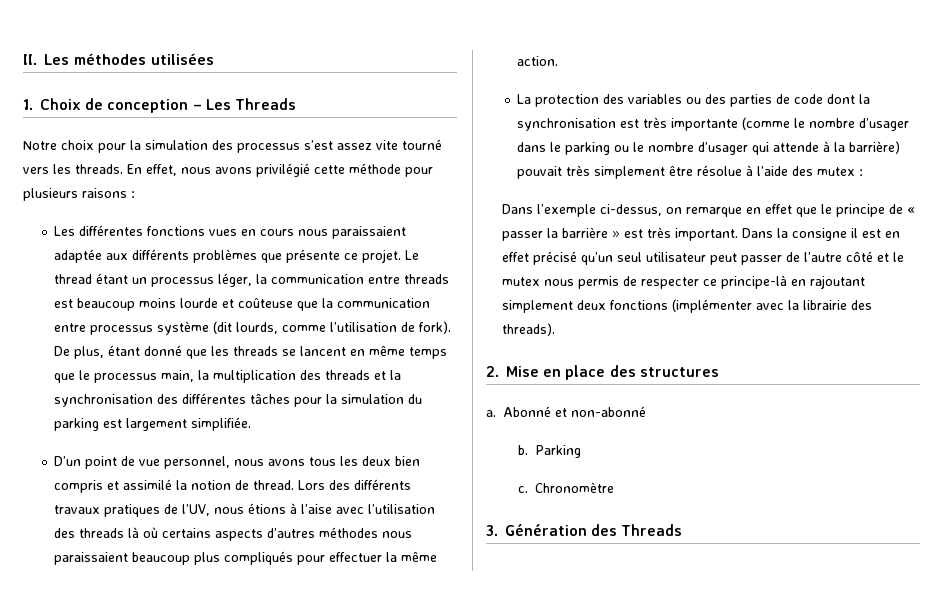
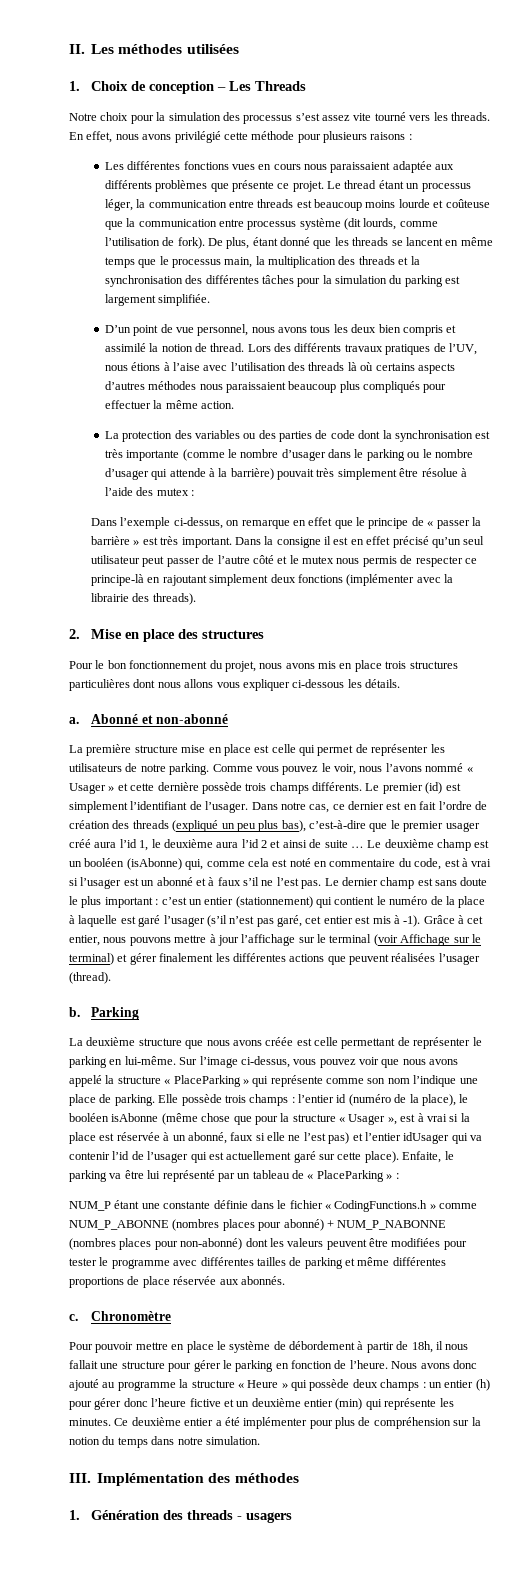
+ Pour le bon fonctionnement du projet, nous avons mis en place trois structures particulières dont nous allons vous expliquer ci-dessous les détails.
  a. Abonné et non-abonné
+ La première structure mise en place est celle qui permet de représenter les utilisateurs de notre parking. Comme vous pouvez le voir, nous l’avons nommé « Usager » et cette dernière possède trois champs différents. Le premier (id) est simplement l’identifiant de l’usager. Dans notre cas, ce dernier est en fait l’ordre de création des threads (expliqué un peu plus bas), c’est-à-dire que le premier usager créé aura l’id 1, le deuxième aura l’id 2 et ainsi de suite … Le deuxième champ est un booléen (isAbonne) qui, comme cela est noté en commentaire du code, est à vrai si l’usager est un abonné et à faux s’il ne l’est pas. Le dernier champ est sans doute le plus important : c’est un entier (stationnement) qui contient le numéro de la place à laquelle est garé l’usager (s’il n’est pas garé, cet entier est mis à -1). Grâce à cet entier, nous pouvons mettre à jour l’affichage sur le terminal (voir Affichage sur le terminal) et gérer finalement les différentes actions que peuvent réalisées l’usager (thread).
  b. Parking
+ La deuxième structure que nous avons créée est celle permettant de représenter le parking en lui-même. Sur l’image ci-dessus, vous pouvez voir que nous avons appelé la structure « PlaceParking » qui représente comme son nom l’indique une place de parking. Elle possède trois champs : l’entier id (numéro de la place), le booléen isAbonne (même chose que pour la structure « Usager », est à vrai si la place est réservée à un abonné, faux si elle ne l’est pas) et l’entier idUsager qui va contenir l’id de l’usager qui est actuellement garé sur cette place). Enfaite, le parking va être lui représenté par un tableau de « PlaceParking » :
+ NUM_P étant une constante définie dans le fichier « CodingFunctions.h » comme NUM_P_ABONNE (nombres places pour abonné) + NUM_P_NABONNE (nombres places pour non-abonné) dont les valeurs peuvent être modifiées pour tester le programme avec différentes tailles de parking et même différentes proportions de place réservée aux abonnés.
  c. Chronomètre
- 3. Génération des Threads
+ Pour pouvoir mettre en place le système de débordement à partir de 18h, il nous fallait une structure pour gérer le parking en fonction de l’heure. Nous avons donc ajouté au programme la structure « Heure » qui possède deux champs : un entier (h) pour gérer donc l’heure fictive et un deuxième entier (min) qui représente les minutes. Ce deuxième entier a été implémenter pour plus de compréhension sur la notion du temps dans notre simulation.
+ III. Implémentation des méthodes
+ 1. Génération des threads - usagers

